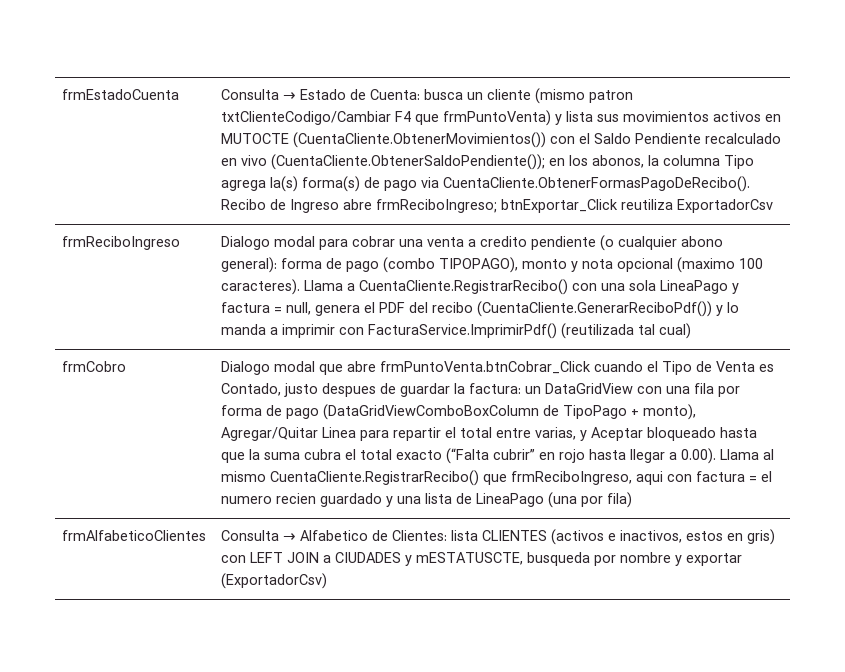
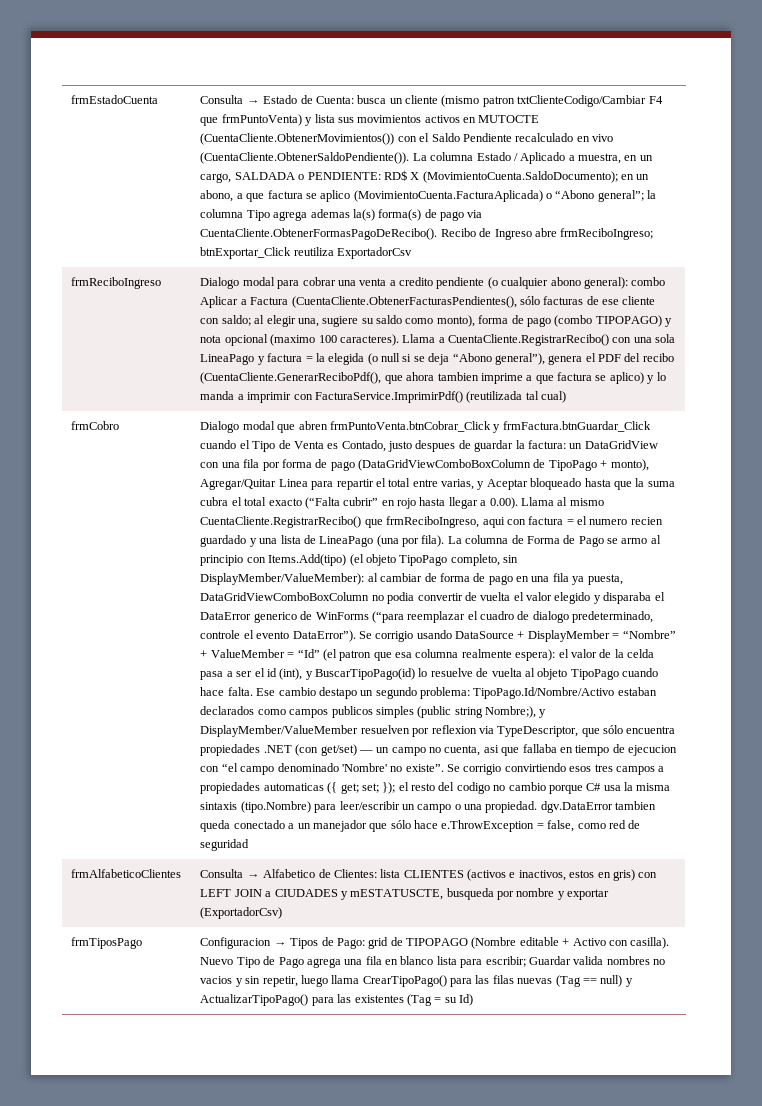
- Consulta → Estado de Cuenta: busca un cliente (mismo patron txtClienteCodigo/Cambiar F4 que frmPuntoVenta) y lista sus movimientos activos en MUTOCTE (CuentaCliente.ObtenerMovimientos()) con el Saldo Pendiente recalculado en vivo (CuentaCliente.ObtenerSaldoPendiente()); en los abonos, la columna Tipo agrega la(s) forma(s) de pago via CuentaCliente.ObtenerFormasPagoDeRecibo(). Recibo de Ingreso abre frmReciboIngreso; btnExportar_Click reutiliza ExportadorCsv
+ Consulta → Estado de Cuenta: busca un cliente (mismo patron txtClienteCodigo/Cambiar F4 que frmPuntoVenta) y lista sus movimientos activos en MUTOCTE (CuentaCliente.ObtenerMovimientos()) con el Saldo Pendiente recalculado en vivo (CuentaCliente.ObtenerSaldoPendiente()). La columna Estado / Aplicado a muestra, en un cargo, SALDADA o PENDIENTE: RD$ X (MovimientoCuenta.SaldoDocumento); en un abono, a que factura se aplico (MovimientoCuenta.FacturaAplicada) o “Abono general”; la columna Tipo agrega ademas la(s) forma(s) de pago via CuentaCliente.ObtenerFormasPagoDeRecibo(). Recibo de Ingreso abre frmReciboIngreso; btnExportar_Click reutiliza ExportadorCsv
- Dialogo modal para cobrar una venta a credito pendiente (o cualquier abono general): forma de pago (combo TIPOPAGO), monto y nota opcional (maximo 100 caracteres).
+ Dialogo modal para cobrar una venta a credito pendiente (o cualquier abono general): combo Aplicar a Factura (CuentaCliente.ObtenerFacturasPendientes(), sólo facturas de ese cliente con saldo; al elegir una, sugiere su saldo como monto), forma de pago (combo TIPOPAGO) y nota opcional (maximo 100 caracteres).
- Llama a CuentaCliente.RegistrarRecibo() con una sola LineaPago y factura = null, genera el PDF del recibo (CuentaCliente.GenerarReciboPdf()) y lo manda a imprimir con FacturaService.ImprimirPdf() (reutilizada tal cual)
+ Llama a CuentaCliente.RegistrarRecibo() con una sola LineaPago y factura = la elegida (o null si se deja “Abono general”), genera el PDF del recibo (CuentaCliente.GenerarReciboPdf(), que ahora tambien imprime a que factura se aplico) y lo manda a imprimir con FacturaService.ImprimirPdf() (reutilizada tal cual)
- Dialogo modal que abre frmPuntoVenta.btnCobrar_Click cuando el Tipo de Venta es Contado, justo despues de guardar la factura:
+ Dialogo modal que abren frmPuntoVenta.btnCobrar_Click y frmFactura.btnGuardar_Click cuando el Tipo de Venta es Contado, justo despues de guardar la factura:
- un DataGridView con una fila por forma de pago (DataGridViewComboBoxColumn de TipoPago + monto), Agregar/Quitar Linea para repartir el total entre varias, y Aceptar bloqueado hasta que la suma cubra el total exacto (“Falta cubrir” en rojo hasta llegar a 0.00). Llama al mismo CuentaCliente.RegistrarRecibo() que frmReciboIngreso, aqui con factura = el numero recien guardado y una lista de LineaPago (una por fila)
+ un DataGridView con una fila por forma de pago (DataGridViewComboBoxColumn de TipoPago + monto), Agregar/Quitar Linea para repartir el total entre varias, y Aceptar bloqueado hasta que la suma cubra el total exacto (“Falta cubrir” en rojo hasta llegar a 0.00). Llama al mismo CuentaCliente.RegistrarRecibo() que frmReciboIngreso, aqui con factura = el numero recien guardado y una lista de LineaPago (una por fila). La columna de Forma de Pago se armo al principio con Items.Add(tipo) (el objeto TipoPago completo, sin DisplayMember/ValueMember): al cambiar de forma de pago en una fila ya puesta, DataGridViewComboBoxColumn no podia convertir de vuelta el valor elegido y disparaba el DataError generico de WinForms (“para reemplazar el cuadro de dialogo predeterminado, controle el evento DataError”). Se corrigio usando DataSource + DisplayMember = “Nombre” + ValueMember = “Id” (el patron que esa columna realmente espera): el valor de la celda pasa a ser el id (int), y BuscarTipoPago(id) lo resuelve de vuelta al objeto TipoPago cuando hace falta. Ese cambio destapo un segundo problema: TipoPago.Id/Nombre/Activo estaban declarados como campos publicos simples (public string Nombre;), y DisplayMember/ValueMember resuelven por reflexion via TypeDescriptor, que sólo encuentra propiedades .NET (con get/set) — un campo no cuenta, asi que fallaba en tiempo de ejecucion con “el campo denominado 'Nombre' no existe”. Se corrigio convirtiendo esos tres campos a propiedades automaticas ({ get; set; }); el resto del codigo no cambio porque C# usa la misma sintaxis (tipo.Nombre) para leer/escribir un campo o una propiedad. dgv.DataError tambien queda conectado a un manejador que sólo hace e.ThrowException = false, como red de seguridad
+ frmTiposPago | Configuracion → Tipos de Pago: grid de TIPOPAGO (Nombre editable + Activo con casilla). Nuevo Tipo de Pago agrega una fila en blanco lista para escribir; Guardar valida nombres no vacios y sin repetir, luego llama CrearTipoPago() para las filas nuevas (Tag == null) y ActualizarTipoPago() para las existentes (Tag = su Id)

